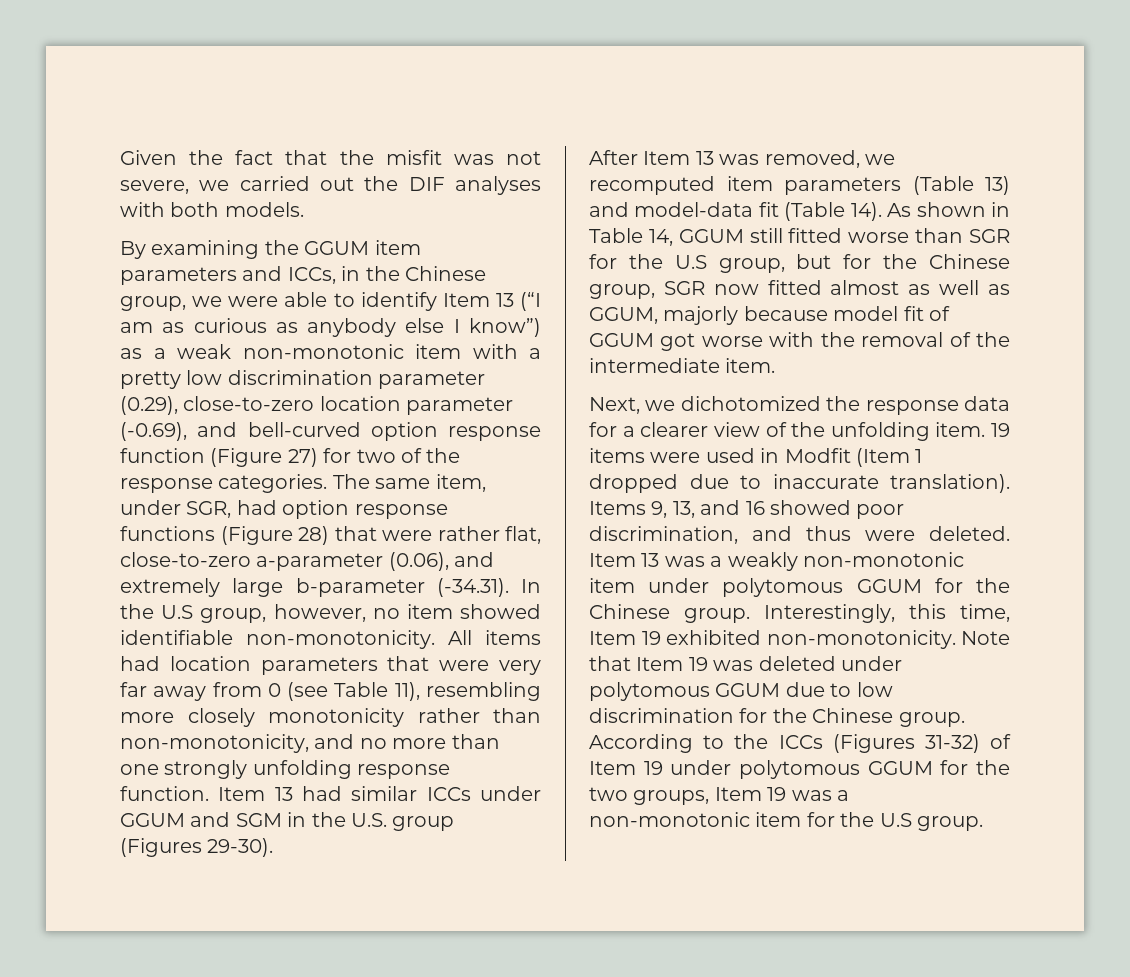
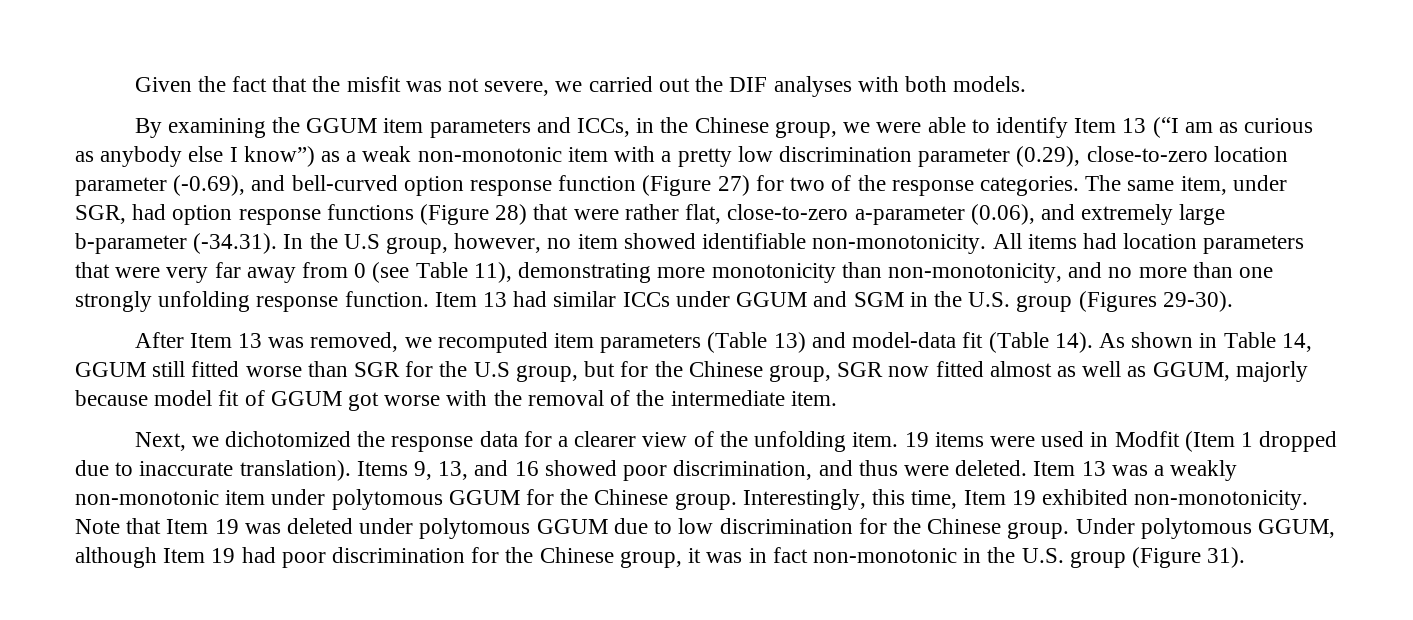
- All items had location parameters that were very far away from 0 (see Table 11), resembling more closely monotonicity rather than non-monotonicity, and no more than one strongly unfolding response function.
+ All items had location parameters that were very far away from 0 (see Table 11), demonstrating more monotonicity than non-monotonicity, and no more than one strongly unfolding response function.
- According to the ICCs (Figures 31-32) of Item 19 under polytomous GGUM for the two groups, Item 19 was a non-monotonic item for the U.S group.
+ Under polytomous GGUM, although Item 19 had poor discrimination for the Chinese group, it was in fact non-monotonic in the U.S. group (Figure 31).

